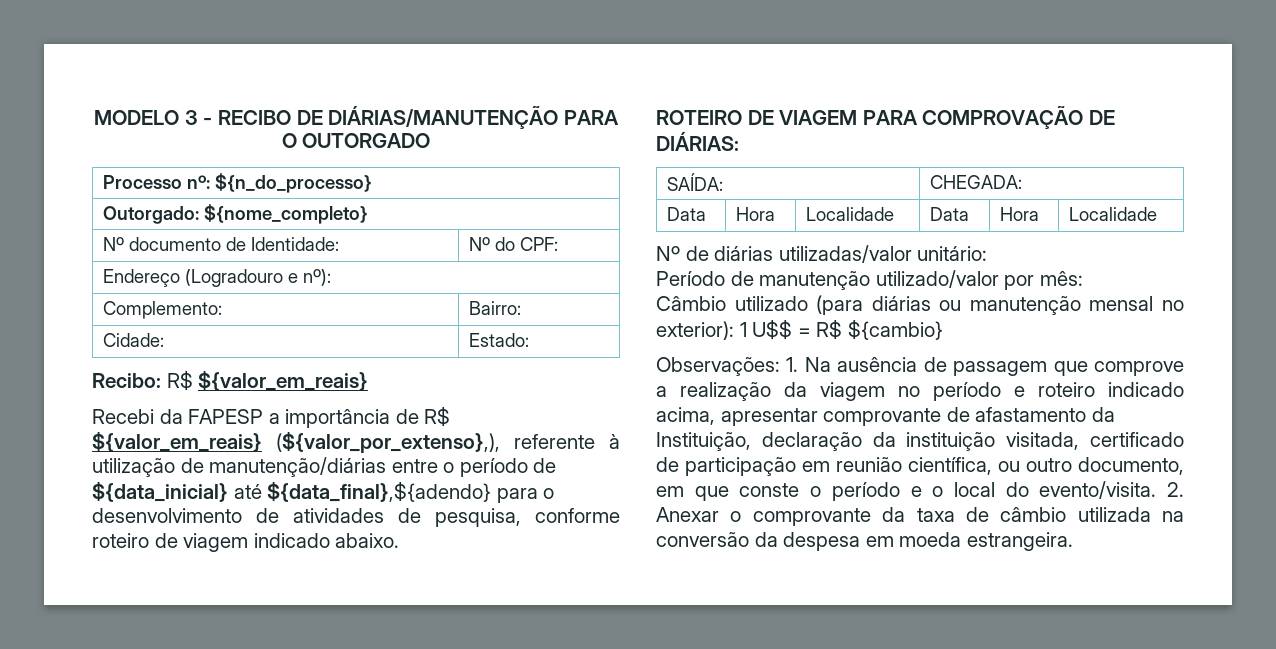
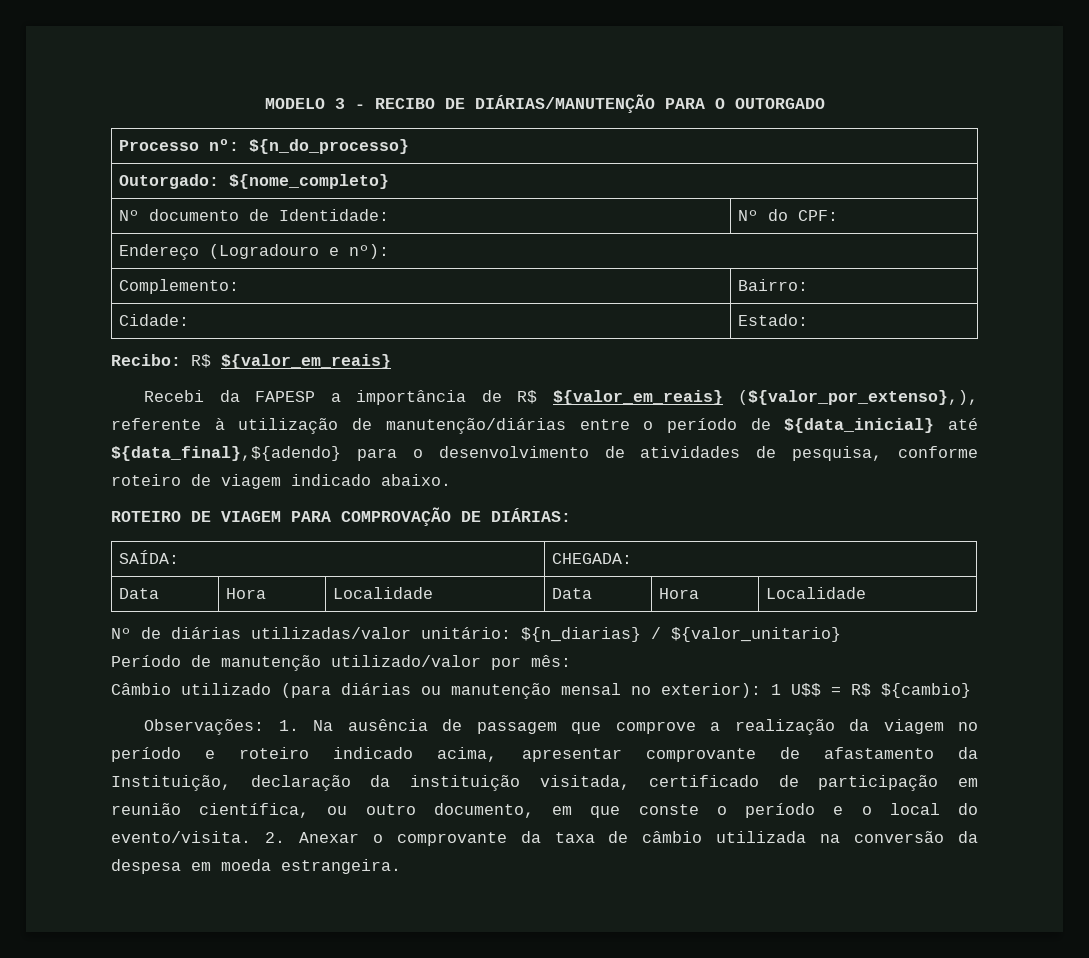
- Nº de diárias utilizadas/valor unitário:
+ Nº de diárias utilizadas/valor unitário: ${n_diarias} / ${valor_unitario}

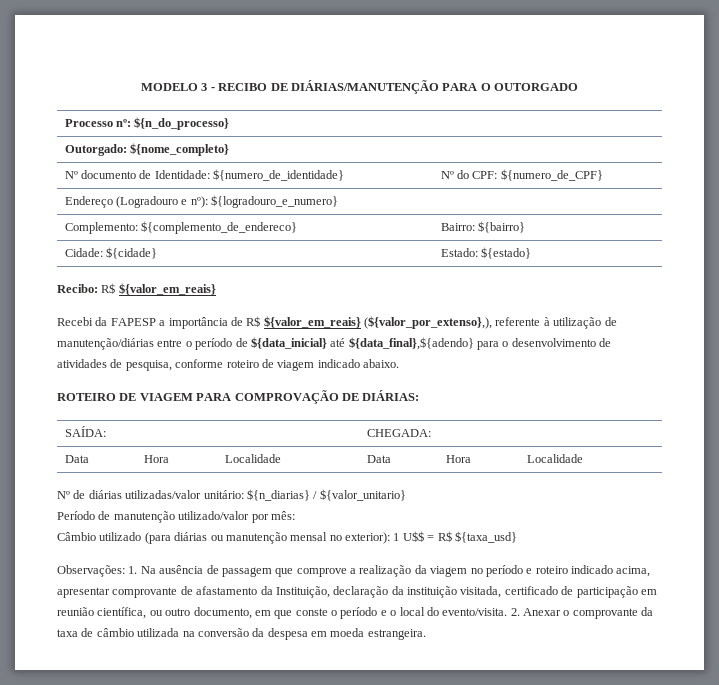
- Nº documento de Identidade: | Nº do CPF:
+ Nº documento de Identidade: ${numero_de_identidade} | Nº do CPF: ${numero_de_CPF}
- Endereço (Logradouro e nº):
+ Endereço (Logradouro e nº): ${logradouro_e_numero}
- Complemento: | Bairro:
+ Complemento: ${complemento_de_endereco} | Bairro: ${bairro}
- Cidade: | Estado:
+ Cidade: ${cidade} | Estado: ${estado}
- Câmbio utilizado (para diárias ou manutenção mensal no exterior): 1 U$$ = R$ ${cambio}
+ Câmbio utilizado (para diárias ou manutenção mensal no exterior): 1 U$$ = R$ ${taxa_usd}

